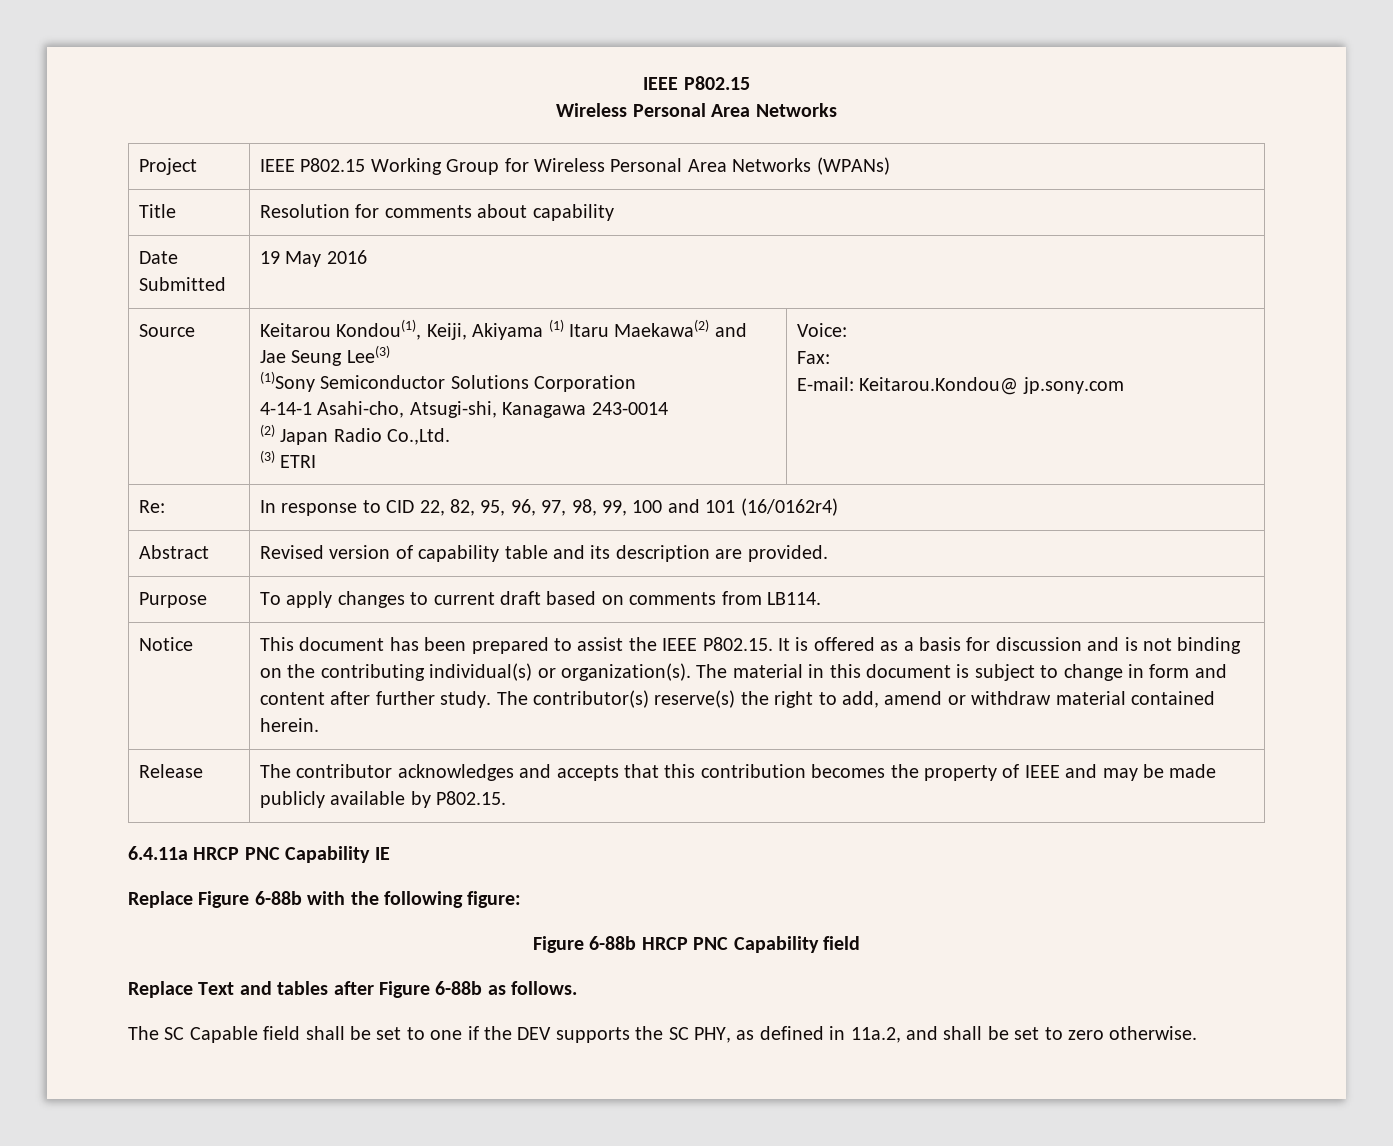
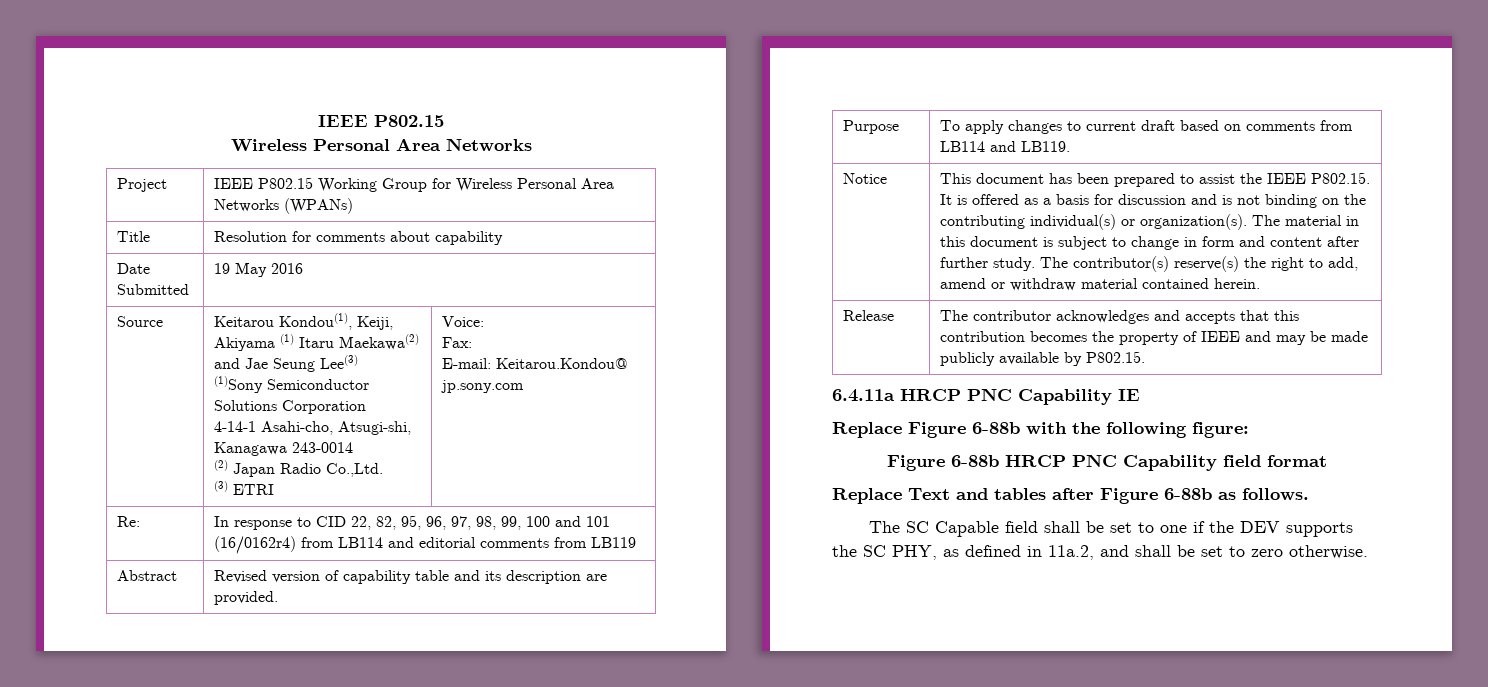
- Re: | In response to CID 22, 82, 95, 96, 97, 98, 99, 100 and 101 (16/0162r4)
+ Re: | In response to CID 22, 82, 95, 96, 97, 98, 99, 100 and 101 (16/0162r4) from LB114 and editorial comments from LB119
- Purpose | To apply changes to current draft based on comments from LB114.
+ Purpose | To apply changes to current draft based on comments from LB114 and LB119.
- Figure 6-88b HRCP PNC Capability field
+ Figure 6-88b HRCP PNC Capability field format

